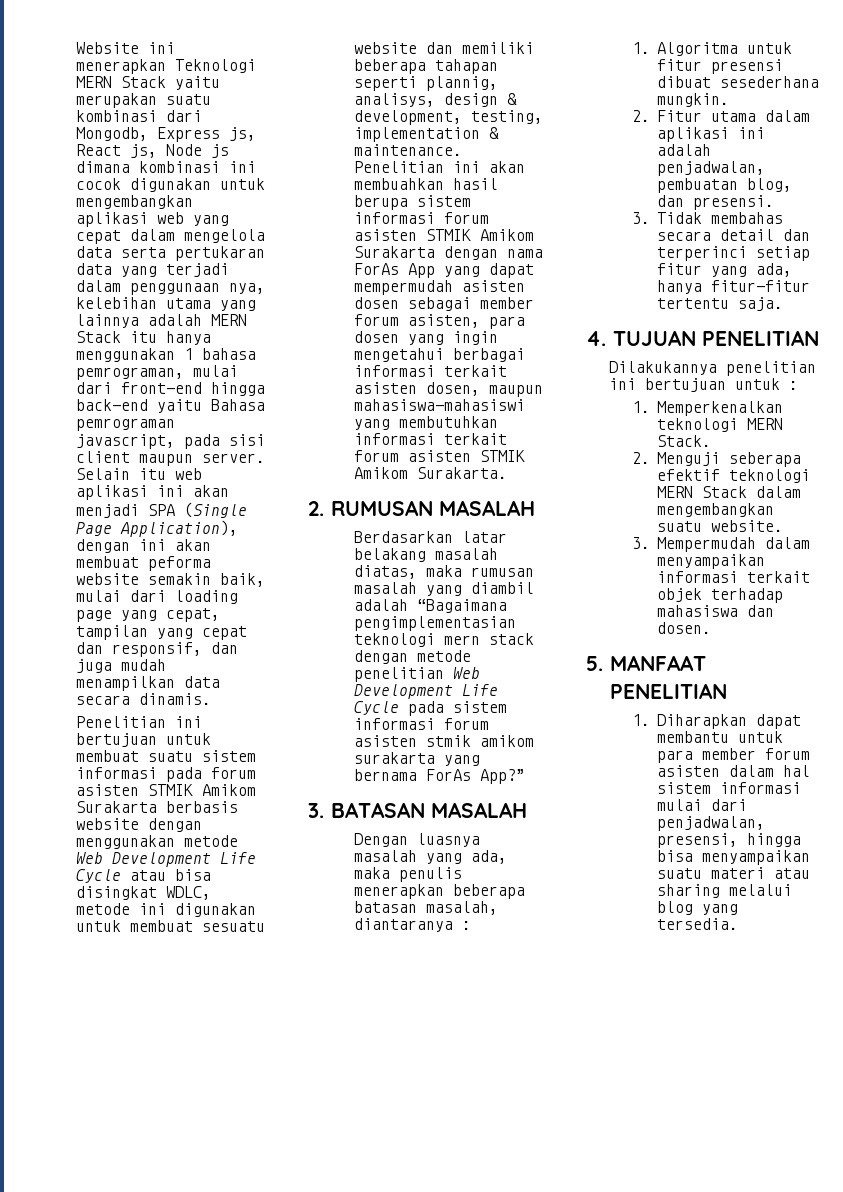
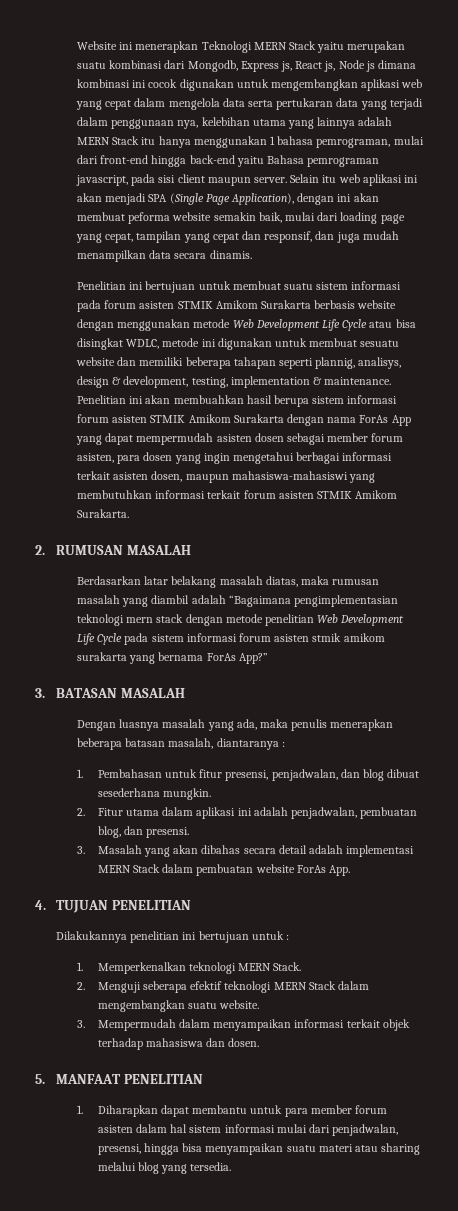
- 1. Algoritma untuk fitur presensi dibuat sesederhana mungkin.
+ 1. Pembahasan untuk fitur presensi, penjadwalan, dan blog dibuat sesederhana mungkin.
- 3. Tidak membahas secara detail dan terperinci setiap fitur yang ada, hanya fitur-fitur tertentu saja.
+ 3. Masalah yang akan dibahas secara detail adalah implementasi MERN Stack dalam pembuatan website ForAs App.

